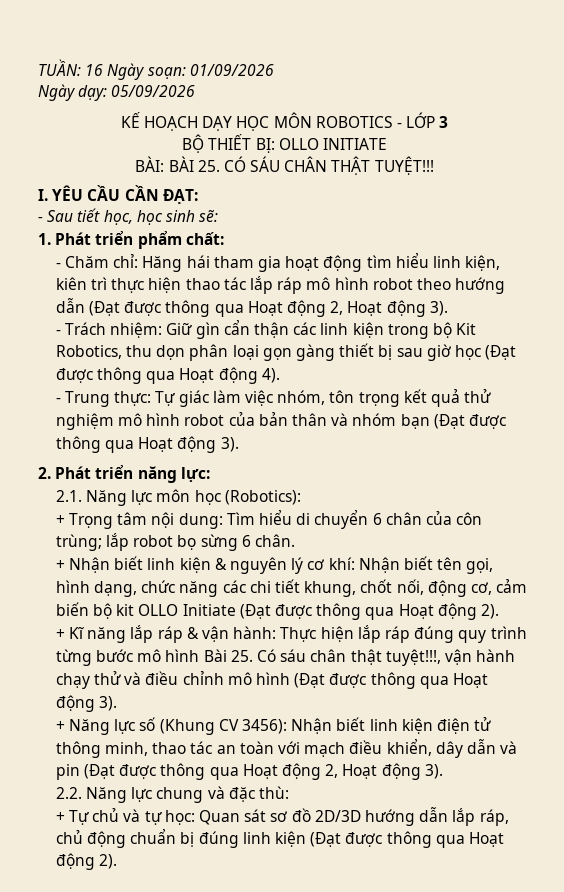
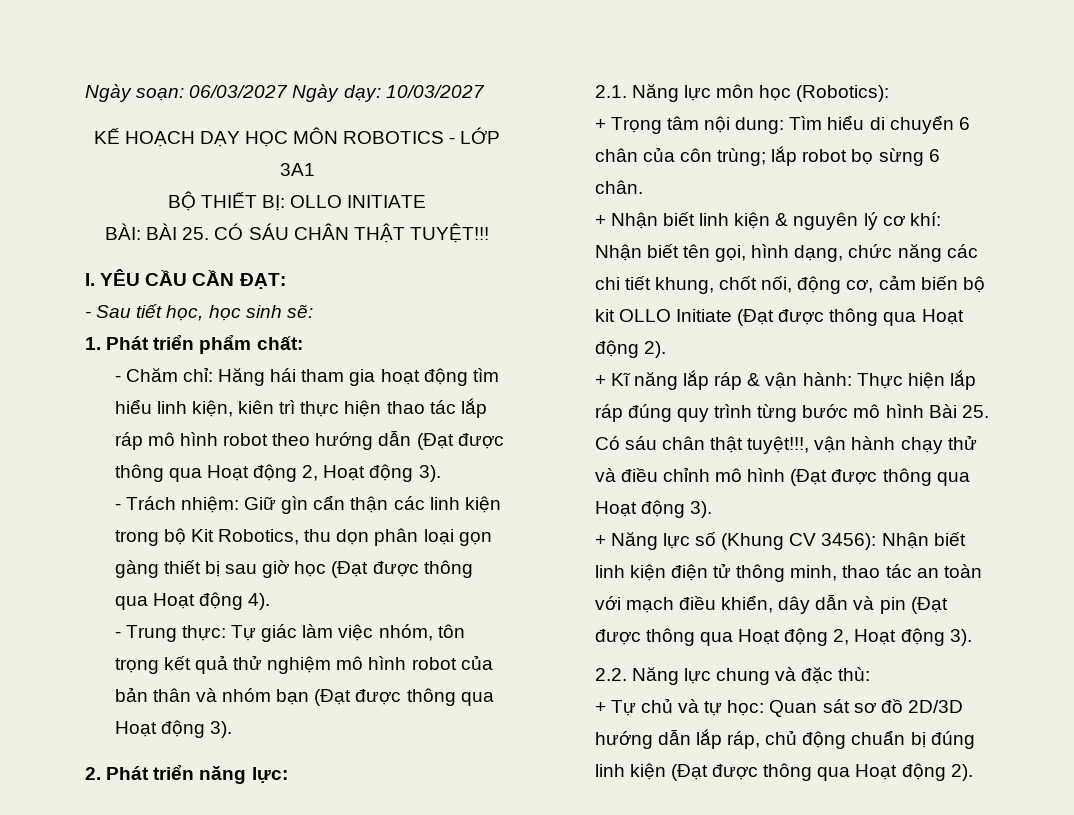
- TUẦN: 16 Ngày soạn: 01/09/2026
- Ngày dạy: 05/09/2026
+ Ngày soạn: 06/03/2027 Ngày dạy: 10/03/2027
- KẾ HOẠCH DẠY HỌC MÔN ROBOTICS - LỚP 3
+ KẾ HOẠCH DẠY HỌC MÔN ROBOTICS - LỚP 3A1

